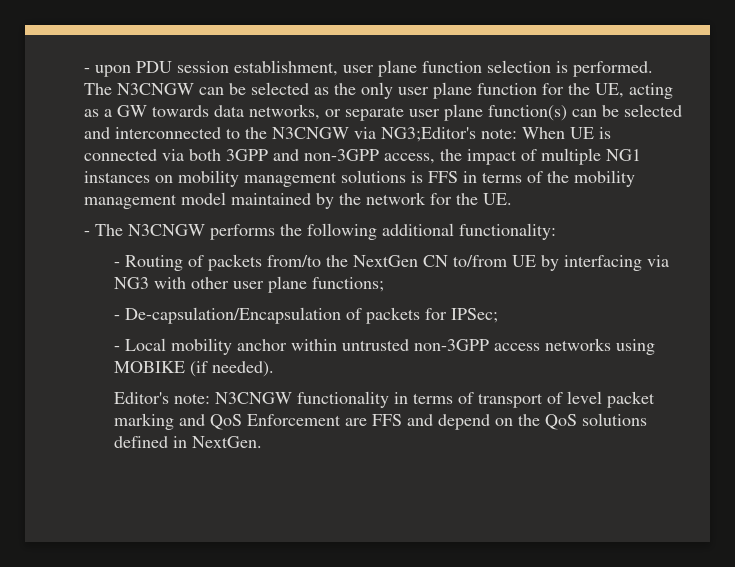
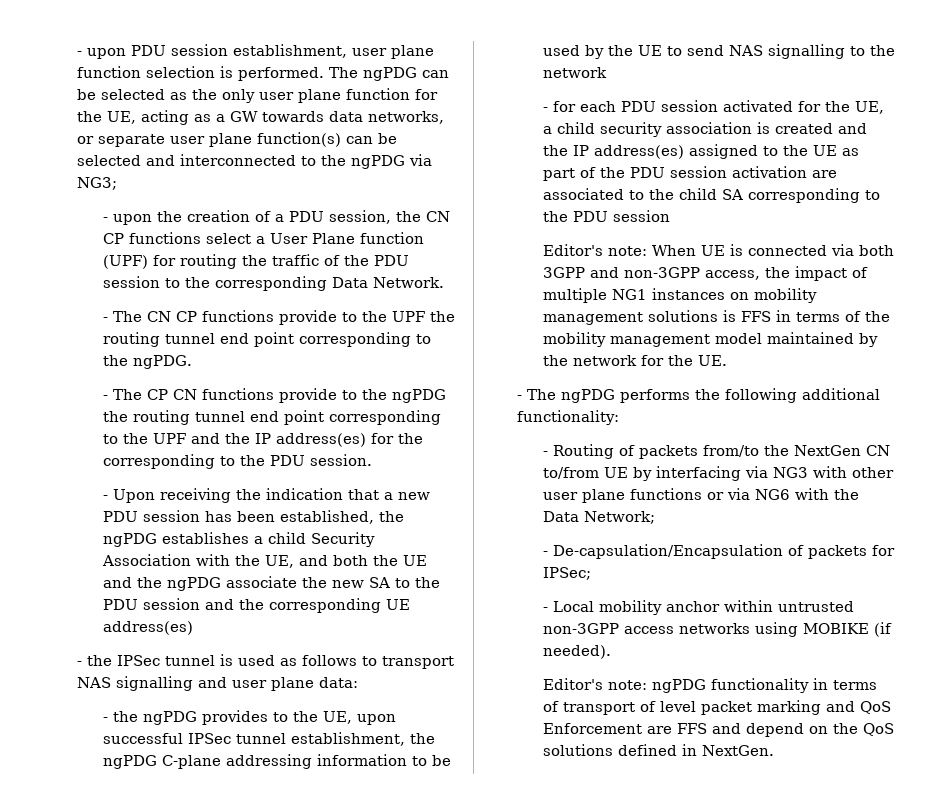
- The N3CNGW can be selected as the only user plane function for the UE, acting as a GW towards data networks, or separate user plane function(s) can be selected and interconnected to the N3CNGW via NG3;Editor's note:
+ The ngPDG can be selected as the only user plane function for the UE, acting as a GW towards data networks, or separate user plane function(s) can be selected and interconnected to the ngPDG via NG3;
+ - upon the creation of a PDU session, the CN CP functions select a User Plane function (UPF) for routing the traffic of the PDU session to the corresponding Data Network.
+ - The CN CP functions provide to the UPF the routing tunnel end point corresponding to the ngPDG.
+ - The CP CN functions provide to the ngPDG the routing tunnel end point corresponding to the UPF and the IP address(es) for the corresponding to the PDU session.
+ - Upon receiving the indication that a new PDU session has been established, the ngPDG establishes a child Security Association with the UE, and both the UE and the ngPDG associate the new SA to the PDU session and the corresponding UE address(es)
+ - the IPSec tunnel is used as follows to transport NAS signalling and user plane data:
+ - the ngPDG provides to the UE, upon successful IPSec tunnel establishment, the ngPDG C-plane addressing information to be used by the UE to send NAS signalling to the network
+ - for each PDU session activated for the UE, a child security association is created and the IP address(es) assigned to the UE as part of the PDU session activation are associated to the child SA corresponding to the PDU session
+ Editor's note:
- - The N3CNGW performs the following additional functionality:
+ - The ngPDG performs the following additional functionality:
- - Routing of packets from/to the NextGen CN to/from UE by interfacing via NG3 with other user plane functions;
+ - Routing of packets from/to the NextGen CN to/from UE by interfacing via NG3 with other user plane functions or via NG6 with the Data Network;
- Editor's note: N3CNGW functionality in terms of transport of level packet marking and QoS Enforcement are FFS and depend on the QoS solutions defined in NextGen.
+ Editor's note: ngPDG functionality in terms of transport of level packet marking and QoS Enforcement are FFS and depend on the QoS solutions defined in NextGen.

